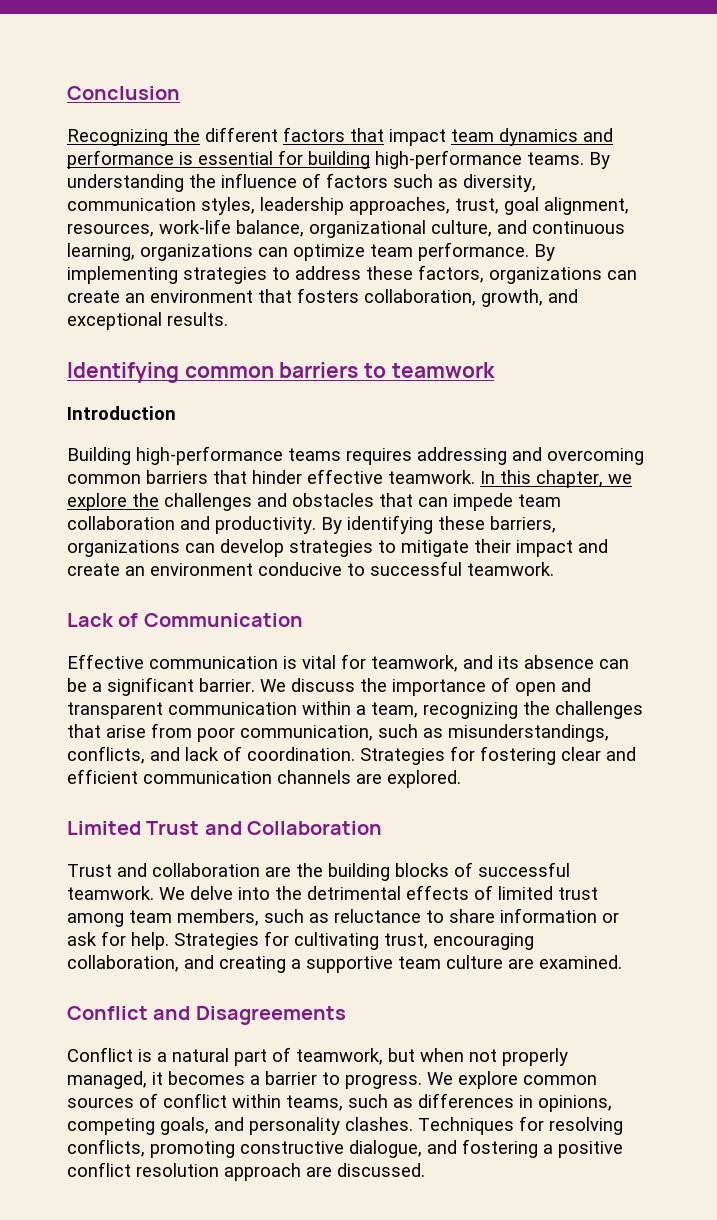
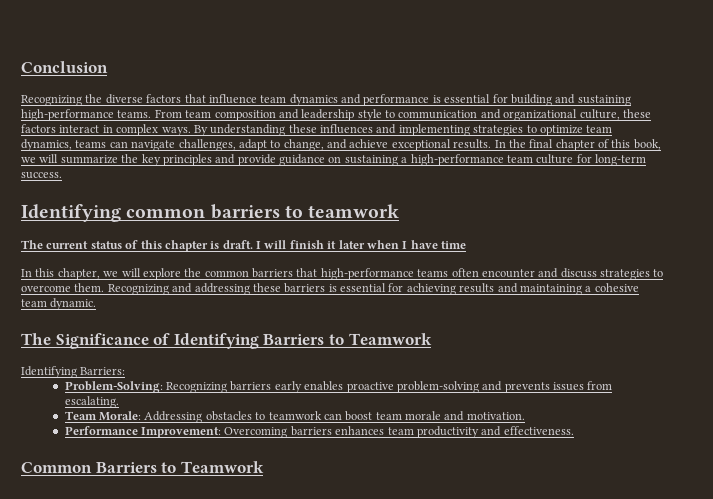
- Recognizing the different factors that impact team dynamics and performance is essential for building high-performance teams. By understanding the influence of factors such as diversity, communication styles, leadership approaches, trust, goal alignment, resources, work-life balance, organizational culture, and continuous learning, organizations can optimize team performance. By implementing strategies to address these factors, organizations can create an environment that fosters collaboration, growth, and exceptional results.
+ Recognizing the diverse factors that influence team dynamics and performance is essential for building and sustaining high-performance teams. From team composition and leadership style to communication and organizational culture, these factors interact in complex ways. By understanding these influences and implementing strategies to optimize team dynamics, teams can navigate challenges, adapt to change, and achieve exceptional results. In the final chapter of this book, we will summarize the key principles and provide guidance on sustaining a high-performance team culture for long-term success.
- Introduction
- Building high-performance teams requires addressing and overcoming common barriers that hinder effective teamwork. In this chapter, we explore the challenges and obstacles that can impede team collaboration and productivity. By identifying these barriers, organizations can develop strategies to mitigate their impact and create an environment conducive to successful teamwork.
- Lack of Communication
- Effective communication is vital for teamwork, and its absence can be a significant barrier. We discuss the importance of open and transparent communication within a team, recognizing the challenges that arise from poor communication, such as misunderstandings, conflicts, and lack of coordination. Strategies for fostering clear and efficient communication channels are explored.
- Limited Trust and Collaboration
- Trust and collaboration are the building blocks of successful teamwork. We delve into the detrimental effects of limited trust among team members, such as reluctance to share information or ask for help. Strategies for cultivating trust, encouraging collaboration, and creating a supportive team culture are examined.
- Conflict and Disagreements
- Conflict is a natural part of teamwork, but when not properly managed, it becomes a barrier to progress. We explore common sources of conflict within teams, such as differences in opinions, competing goals, and personality clashes. Techniques for resolving conflicts, promoting constructive dialogue, and fostering a positive conflict resolution approach are discussed.
+ The current status of this chapter is draft. I will finish it later when I have time
+ In this chapter, we will explore the common barriers that high-performance teams often encounter and discuss strategies to overcome them. Recognizing and addressing these barriers is essential for achieving results and maintaining a cohesive team dynamic.
+ The Significance of Identifying Barriers to Teamwork
+ Identifying Barriers:
+ Problem-Solving: Recognizing barriers early enables proactive problem-solving and prevents issues from escalating.
+ Team Morale: Addressing obstacles to teamwork can boost team morale and motivation.
+ Performance Improvement: Overcoming barriers enhances team productivity and effectiveness.
+ Common Barriers to Teamwork

